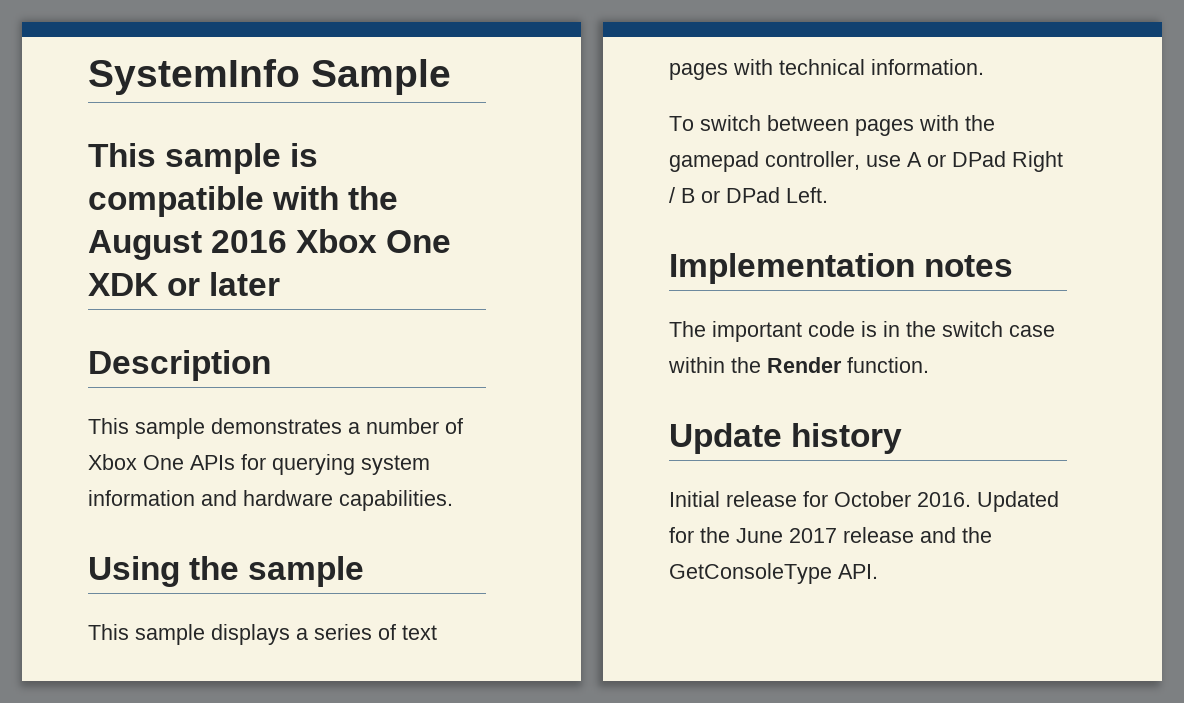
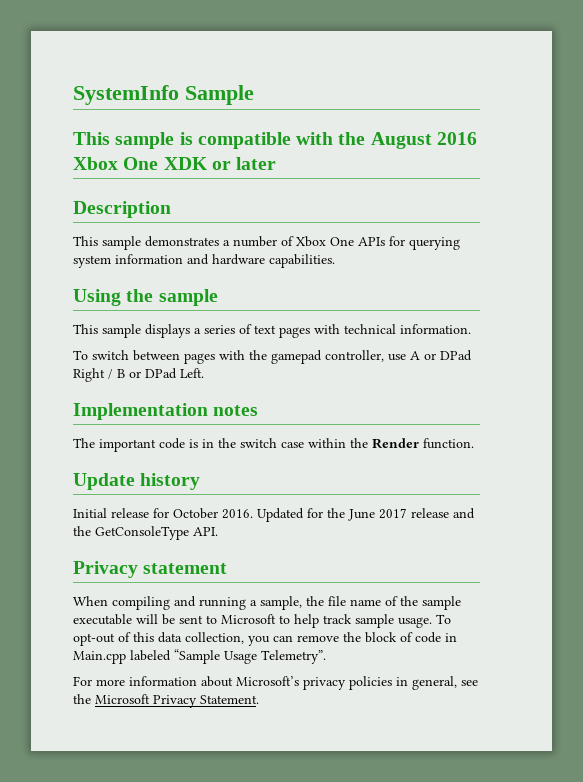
+ Privacy statement
+ When compiling and running a sample, the file name of the sample executable will be sent to Microsoft to help track sample usage. To opt-out of this data collection, you can remove the block of code in Main.cpp labeled “Sample Usage Telemetry”.
+ For more information about Microsoft’s privacy policies in general, see the Microsoft Privacy Statement.

